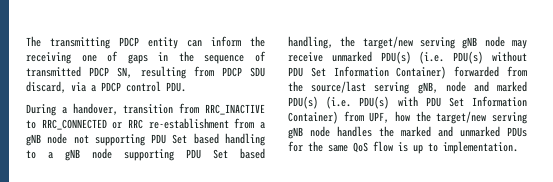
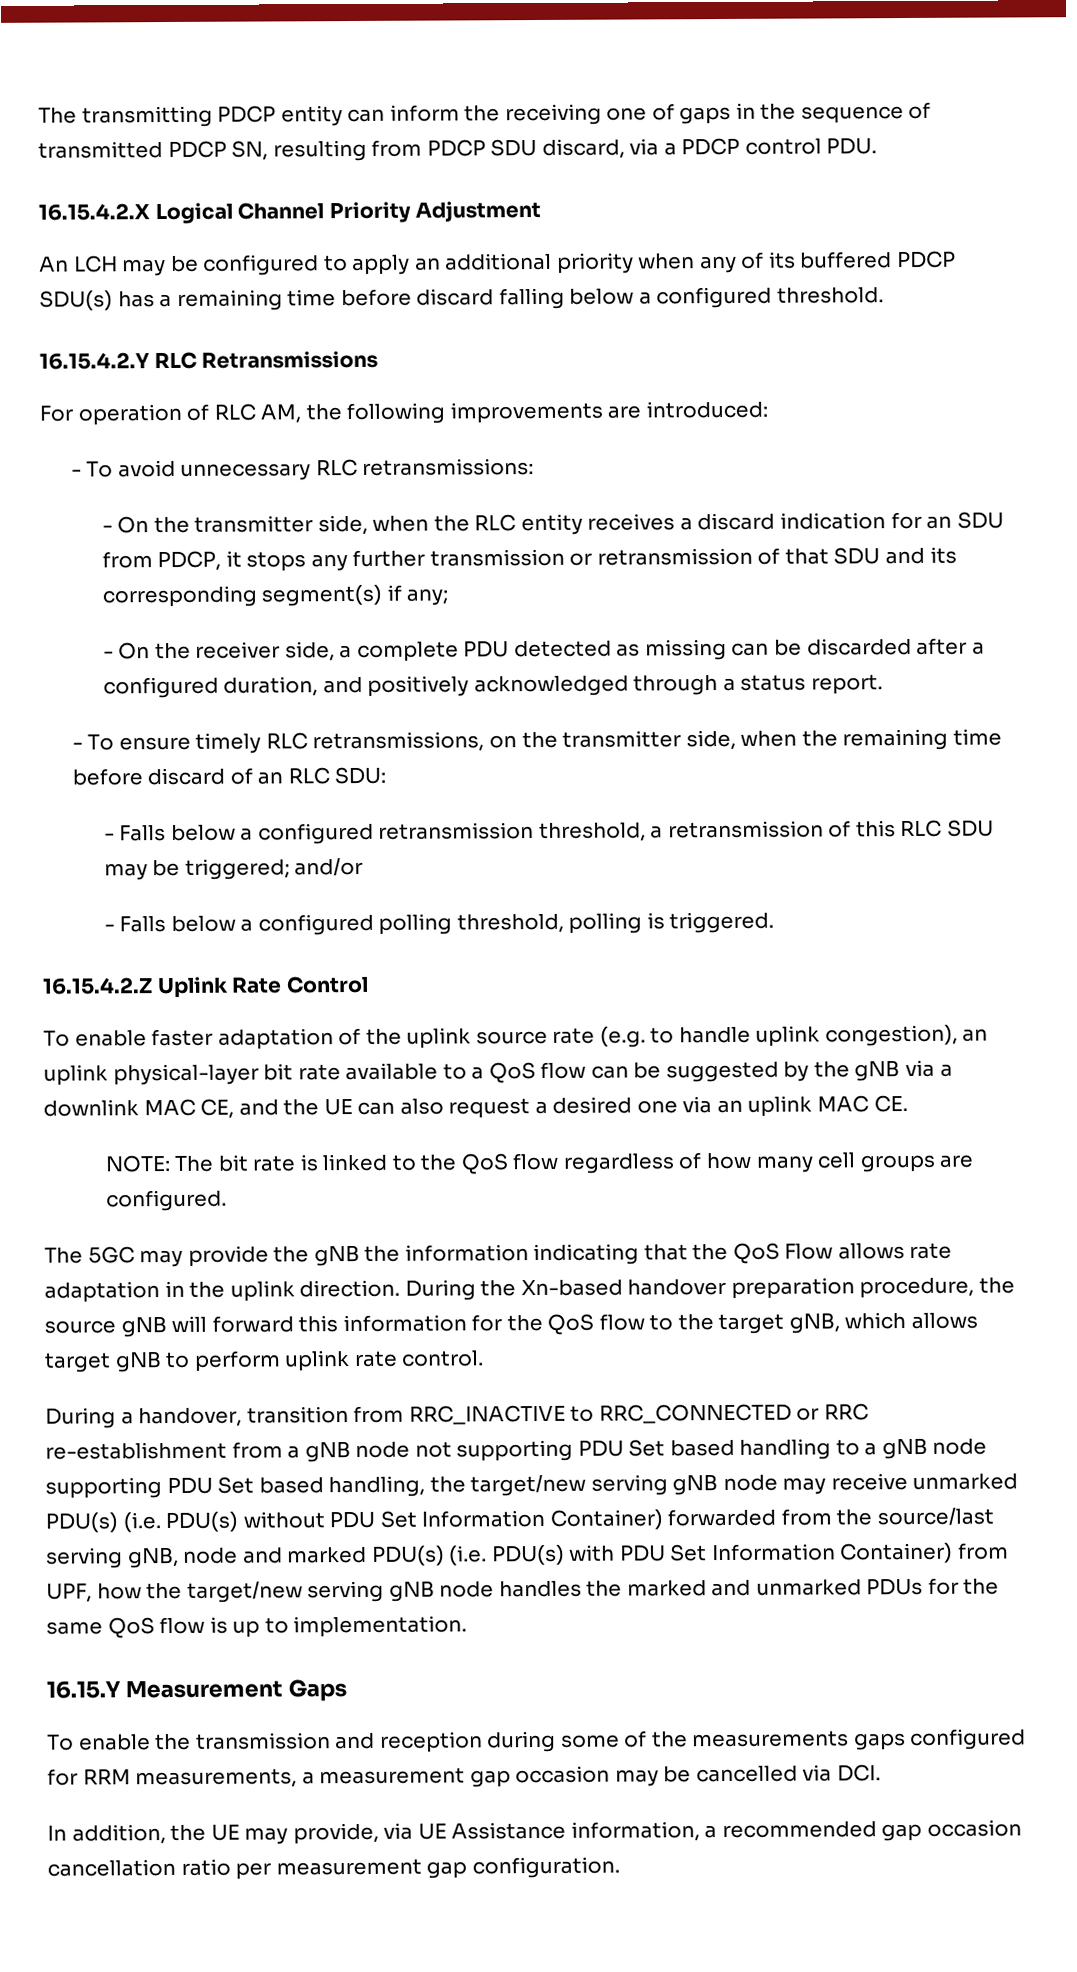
+ 16.15.4.2.X Logical Channel Priority Adjustment
+ An LCH may be configured to apply an additional priority when any of its buffered PDCP SDU(s) has a remaining time before discard falling below a configured threshold.
+ 16.15.4.2.Y RLC Retransmissions
+ For operation of RLC AM, the following improvements are introduced:
+ - To avoid unnecessary RLC retransmissions:
+ - On the transmitter side, when the RLC entity receives a discard indication for an SDU from PDCP, it stops any further transmission or retransmission of that SDU and its corresponding segment(s) if any;
+ - On the receiver side, a complete PDU detected as missing can be discarded after a configured duration, and positively acknowledged through a status report.
+ - To ensure timely RLC retransmissions, on the transmitter side, when the remaining time before discard of an RLC SDU:
+ - Falls below a configured retransmission threshold, a retransmission of this RLC SDU may be triggered; and/or
+ - Falls below a configured polling threshold, polling is triggered.
+ 16.15.4.2.Z Uplink Rate Control
+ To enable faster adaptation of the uplink source rate (e.g. to handle uplink congestion), an uplink physical-layer bit rate available to a QoS flow can be suggested by the gNB via a downlink MAC CE, and the UE can also request a desired one via an uplink MAC CE.
+ NOTE: The bit rate is linked to the QoS flow regardless of how many cell groups are configured.
+ The 5GC may provide the gNB the information indicating that the QoS Flow allows rate adaptation in the uplink direction. During the Xn-based handover preparation procedure, the source gNB will forward this information for the QoS flow to the target gNB, which allows target gNB to perform uplink rate control.
+ 16.15.Y Measurement Gaps
+ To enable the transmission and reception during some of the measurements gaps configured for RRM measurements, a measurement gap occasion may be cancelled via DCI.
+ In addition, the UE may provide, via UE Assistance information, a recommended gap occasion cancellation ratio per measurement gap configuration.

